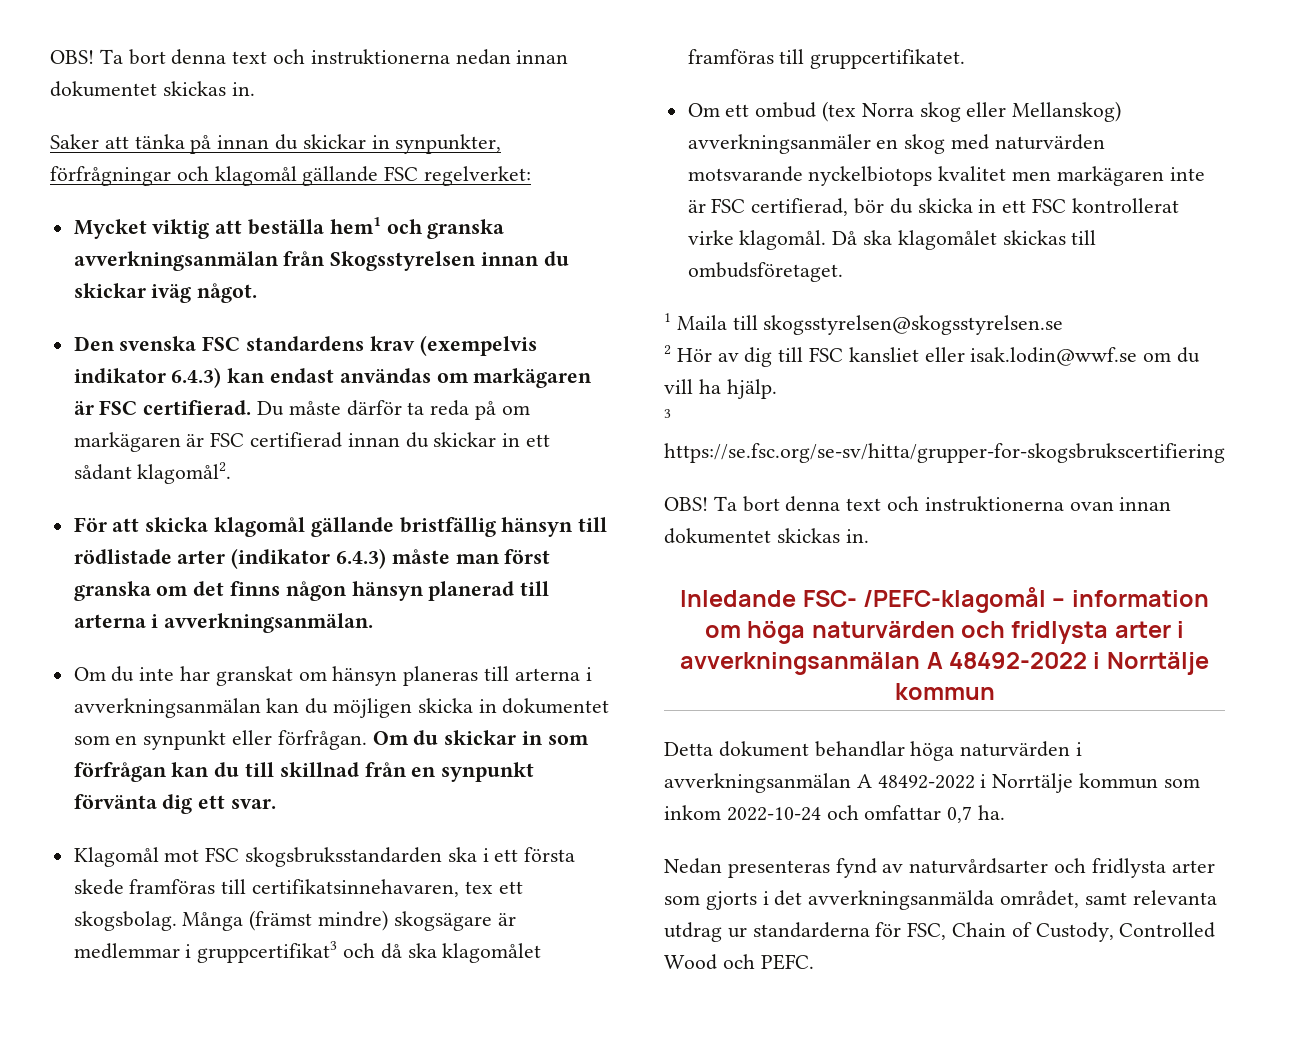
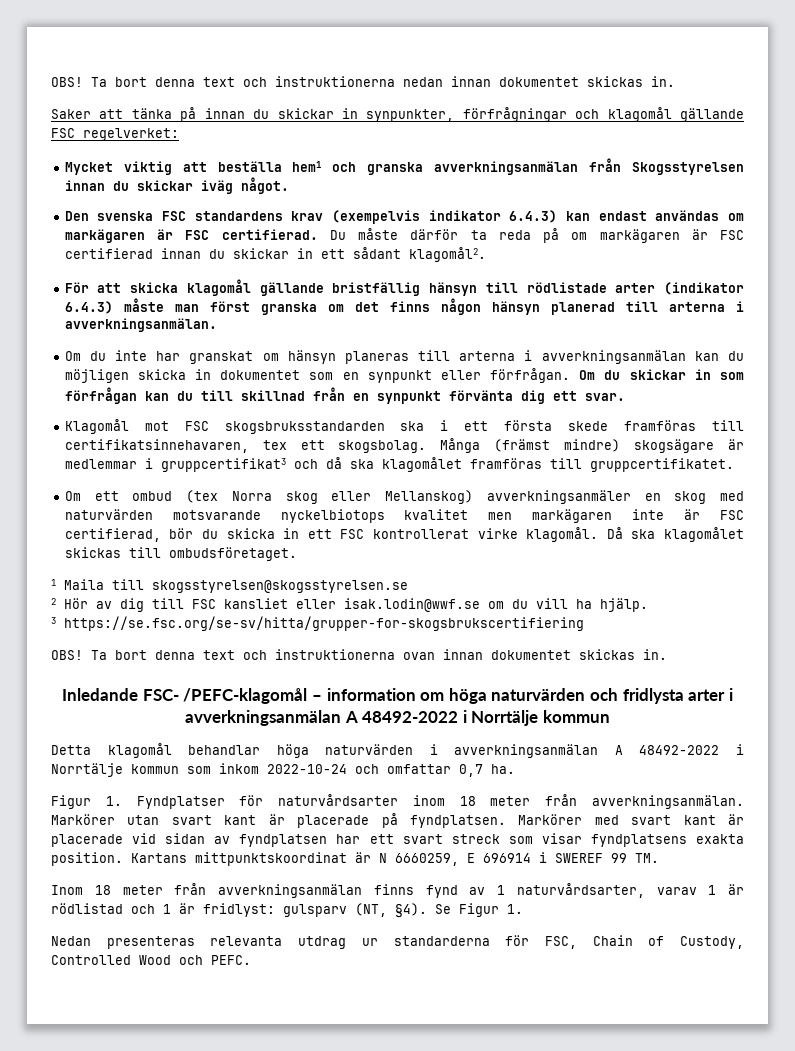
- Detta dokument behandlar höga naturvärden i avverkningsanmälan A 48492-2022 i Norrtälje kommun som inkom 2022-10-24 och omfattar 0,7 ha.
+ Detta klagomål behandlar höga naturvärden i avverkningsanmälan A 48492-2022 i Norrtälje kommun som inkom 2022-10-24 och omfattar 0,7 ha.
- Nedan presenteras fynd av naturvårdsarter och fridlysta arter som gjorts i det avverkningsanmälda området, samt relevanta utdrag ur standarderna för FSC, Chain of Custody, Controlled Wood och PEFC.
+ Figur 1. Fyndplatser för naturvårdsarter inom 18 meter från avverkningsanmälan. Markörer utan svart kant är placerade på fyndplatsen. Markörer med svart kant är placerade vid sidan av fyndplatsen har ett svart streck som visar fyndplatsens exakta position. Kartans mittpunktskoordinat är N 6660259, E 696914 i SWEREF 99 TM.
+ Inom 18 meter från avverkningsanmälan finns fynd av 1 naturvårdsarter, varav 1 är rödlistad och 1 är fridlyst: gulsparv (NT, §4). Se Figur 1.
+ Nedan presenteras relevanta utdrag ur standarderna för FSC, Chain of Custody, Controlled Wood och PEFC.

